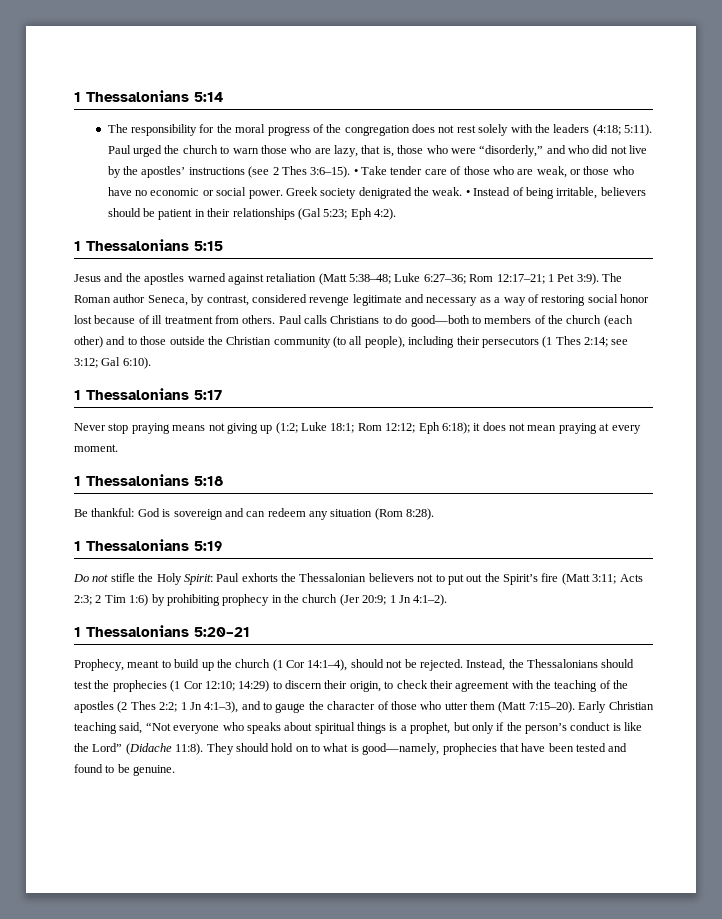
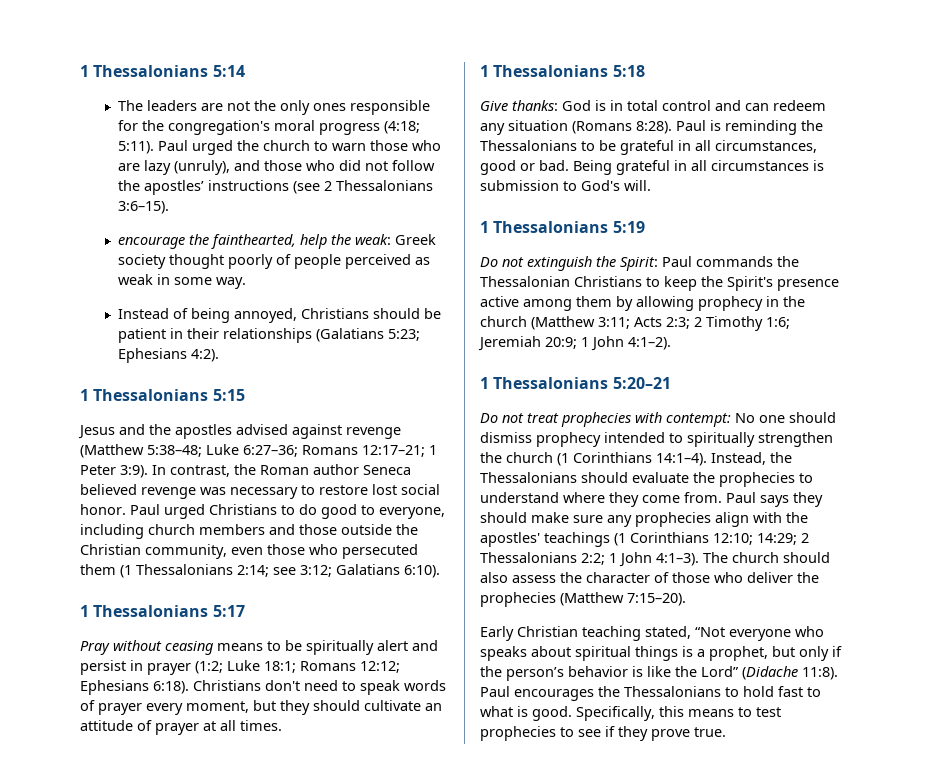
- The responsibility for the moral progress of the congregation does not rest solely with the leaders (4:18; 5:11).
+ The leaders are not the only ones responsible for the congregation's moral progress (4:18; 5:11).
- Paul urged the church to warn those who are lazy, that is, those who were “disorderly,” and who did not live by the apostles’ instructions (see 2 Thes 3:6–15). • Take tender care of those who are weak, or those who have no economic or social power. Greek society denigrated the weak. • Instead of being irritable, believers should be patient in their relationships (Gal 5:23; Eph 4:2).
+ Paul urged the church to warn those who are lazy (unruly), and those who did not follow the apostles’ instructions (see 2 Thessalonians 3:6–15).
+ encourage the fainthearted, help the weak: Greek society thought poorly of people perceived as weak in some way.
+ Instead of being annoyed, Christians should be patient in their relationships (Galatians 5:23; Ephesians 4:2).
- Jesus and the apostles warned against retaliation (Matt 5:38–48; Luke 6:27–36; Rom 12:17–21; 1 Pet 3:9). The Roman author Seneca, by contrast, considered revenge legitimate and necessary as a way of restoring social honor lost because of ill treatment from others. Paul calls Christians to do good—both to members of the church (each other) and to those outside the Christian community (to all people), including their persecutors (1 Thes 2:14; see 3:12; Gal 6:10).
+ Jesus and the apostles advised against revenge (Matthew 5:38–48; Luke 6:27–36; Romans 12:17–21; 1 Peter 3:9). In contrast, the Roman author Seneca believed revenge was necessary to restore lost social honor. Paul urged Christians to do good to everyone, including church members and those outside the Christian community, even those who persecuted them (1 Thessalonians 2:14; see 3:12; Galatians 6:10).
- Never stop praying means not giving up (1:2; Luke 18:1; Rom 12:12; Eph 6:18); it does not mean praying at every moment.
+ Pray without ceasing means to be spiritually alert and persist in prayer (1:2; Luke 18:1; Romans 12:12; Ephesians 6:18). Christians don't need to speak words of prayer every moment, but they should cultivate an attitude of prayer at all times.
  1 Thessalonians 5:18
- Be thankful: God is sovereign and can redeem any situation (Rom 8:28).
+ Give thanks: God is in total control and can redeem any situation (Romans 8:28). Paul is reminding the Thessalonians to be grateful in all circumstances, good or bad. Being grateful in all circumstances is submission to God's will.
- Do not stifle the Holy Spirit: Paul exhorts the Thessalonian believers not to put out the Spirit’s fire (Matt 3:11; Acts 2:3; 2 Tim 1:6) by prohibiting prophecy in the church (Jer 20:9; 1 Jn 4:1–2).
+ Do not extinguish the Spirit: Paul commands the Thessalonian Christians to keep the Spirit's presence active among them by allowing prophecy in the church (Matthew 3:11; Acts 2:3; 2 Timothy 1:6; Jeremiah 20:9; 1 John 4:1–2).
- Prophecy, meant to build up the church (1 Cor 14:1–4), should not be rejected.
+ Do not treat prophecies with contempt: No one should dismiss prophecy intended to spiritually strengthen the church (1 Corinthians 14:1–4).
- Instead, the Thessalonians should test the prophecies (1 Cor 12:10; 14:29) to discern their origin, to check their agreement with the teaching of the apostles (2 Thes 2:2; 1 Jn 4:1–3), and to gauge the character of those who utter them (Matt 7:15–20). Early Christian teaching said, “Not everyone who speaks about spiritual things is a prophet, but only if the person’s conduct is like the Lord” (Didache 11:8).
+ Instead, the Thessalonians should evaluate the prophecies to understand where they come from. Paul says they should make sure any prophecies align with the apostles' teachings (1 Corinthians 12:10; 14:29; 2 Thessalonians 2:2; 1 John 4:1–3). The church should also assess the character of those who deliver the prophecies (Matthew 7:15–20).
+ Early Christian teaching stated, “Not everyone who speaks about spiritual things is a prophet, but only if the person’s behavior is like the Lord” (Didache 11:8).
- They should hold on to what is good—namely, prophecies that have been tested and found to be genuine.
+ Paul encourages the Thessalonians to hold fast to what is good. Specifically, this means to test prophecies to see if they prove true.

